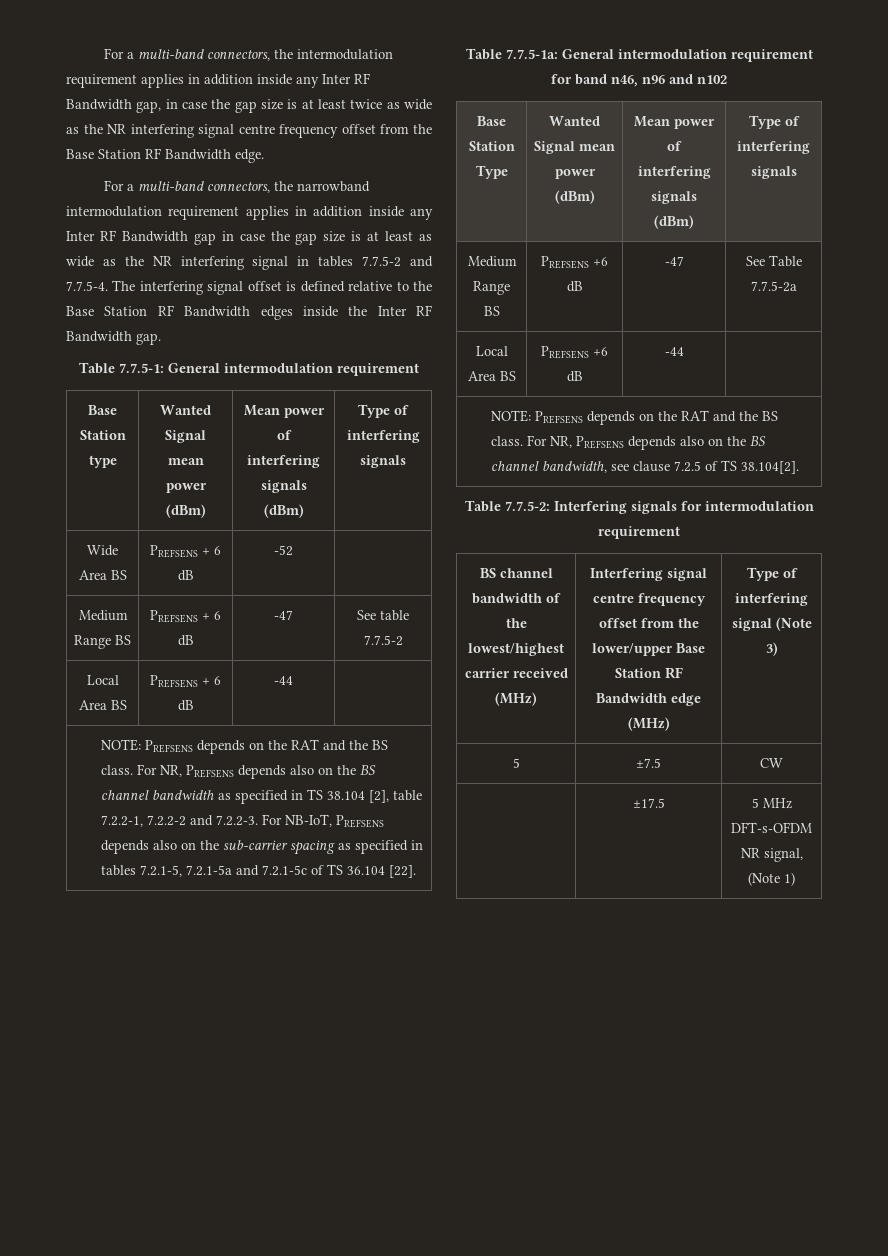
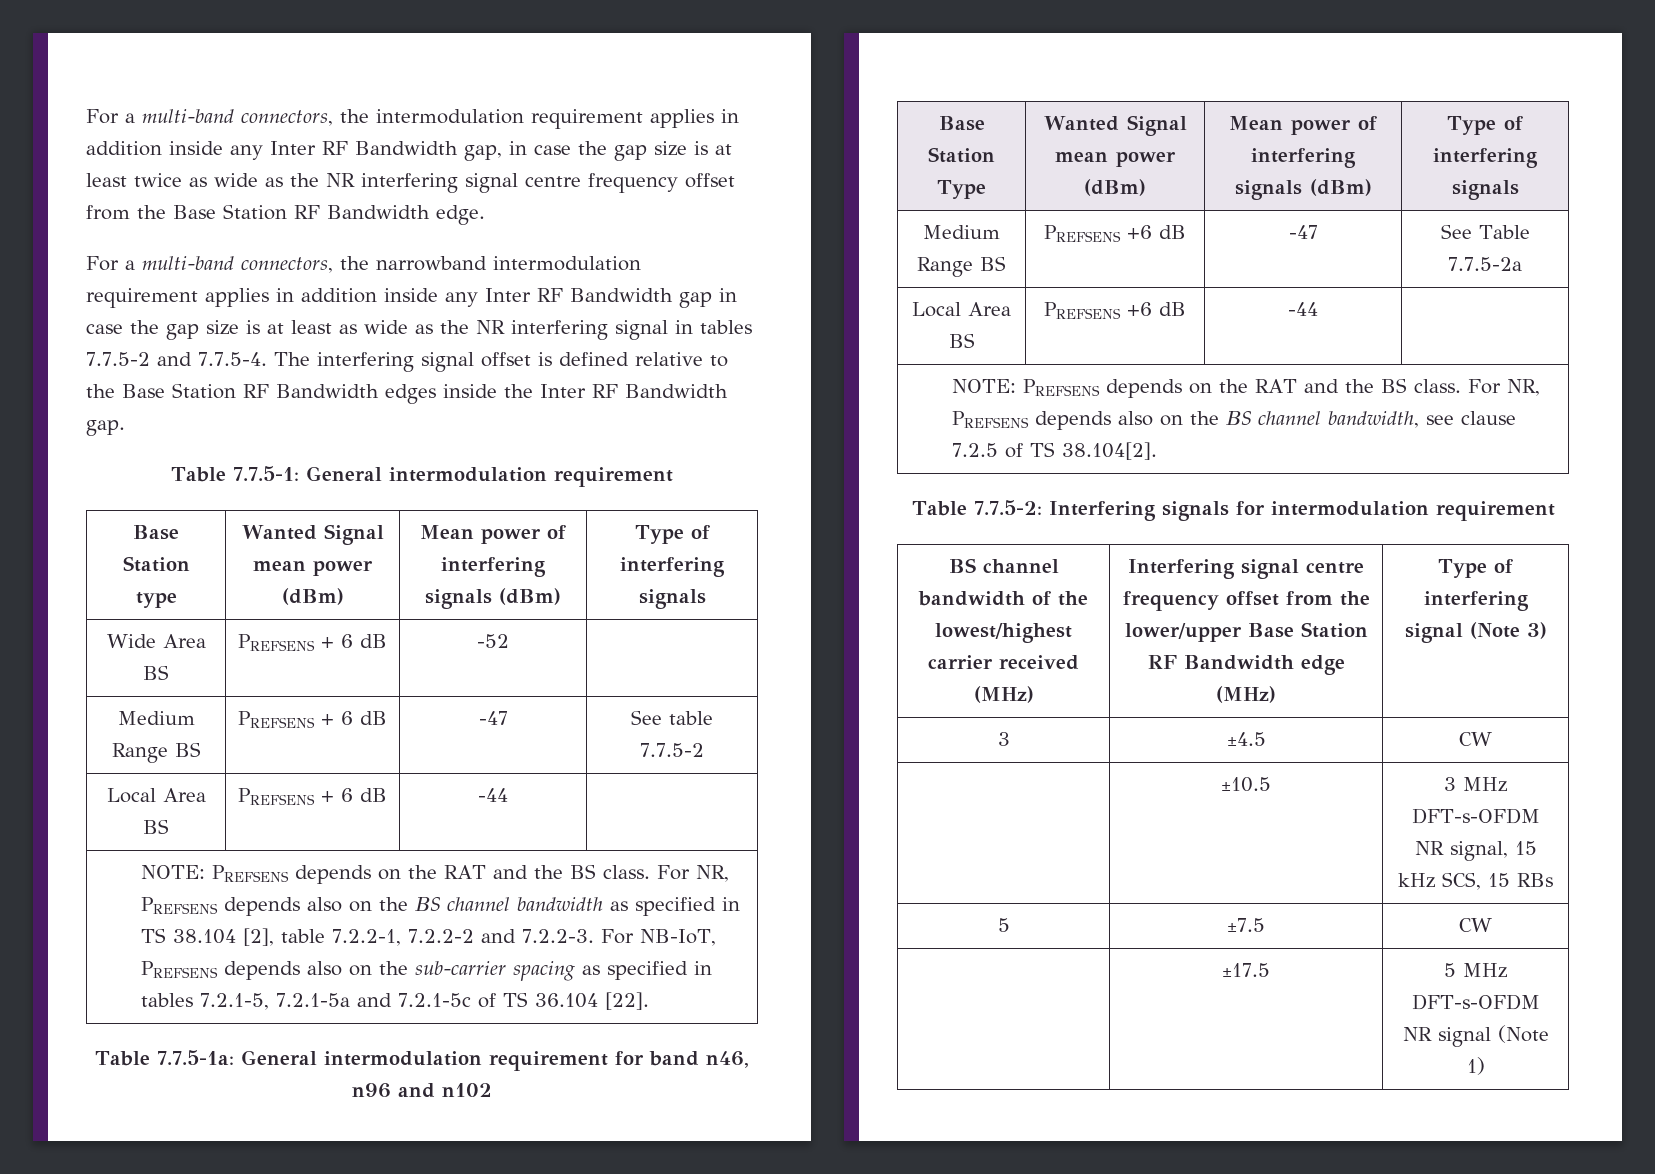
+ 3 | ±4.5 | CW
+ | ±10.5 | 3 MHz DFT-s-OFDM NR signal, 15 kHz SCS, 15 RBs
- | ±17.5 | 5 MHz DFT-s-OFDM NR signal, (Note 1)
+ | ±17.5 | 5 MHz DFT-s-OFDM NR signal (Note 1)

